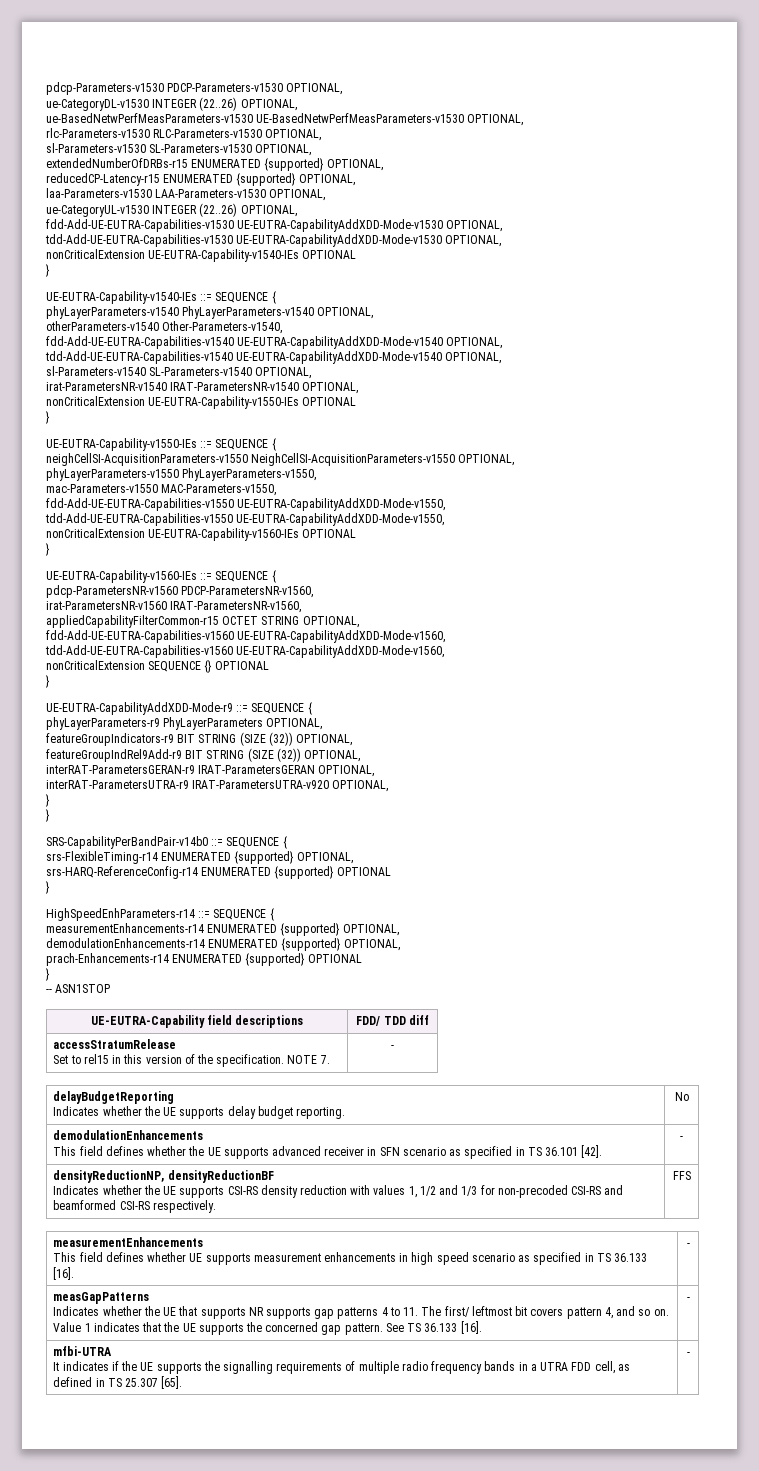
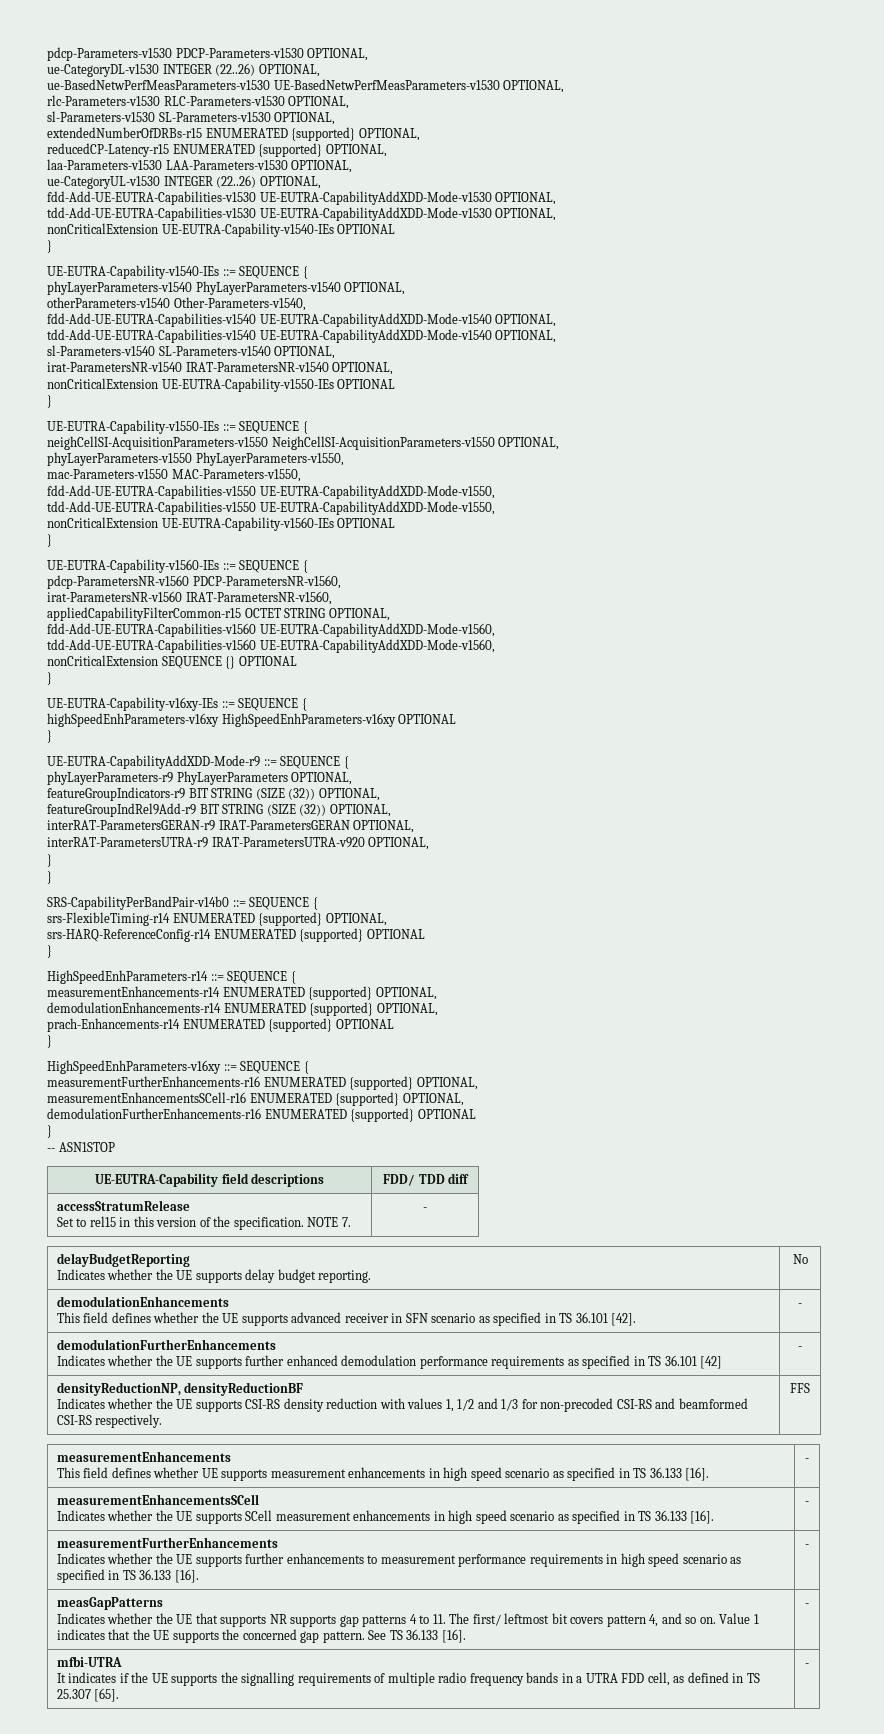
+ UE-EUTRA-Capability-v16xy-IEs ::= SEQUENCE {
+ highSpeedEnhParameters-v16xy HighSpeedEnhParameters-v16xy OPTIONAL
+ }
+ HighSpeedEnhParameters-v16xy ::= SEQUENCE {
+ measurementFurtherEnhancements-r16 ENUMERATED {supported} OPTIONAL,
+ measurementEnhancementsSCell-r16 ENUMERATED {supported} OPTIONAL,
+ demodulationFurtherEnhancements-r16 ENUMERATED {supported} OPTIONAL
+ }
+ demodulationFurtherEnhancements
+ Indicates whether the UE supports further enhanced demodulation performance requirements as specified in TS 36.101 [42] | -
+ measurementEnhancementsSCell
+ Indicates whether the UE supports SCell measurement enhancements in high speed scenario as specified in TS 36.133 [16]. | -
+ measurementFurtherEnhancements
+ Indicates whether the UE supports further enhancements to measurement performance requirements in high speed scenario as specified in TS 36.133 [16]. | -

